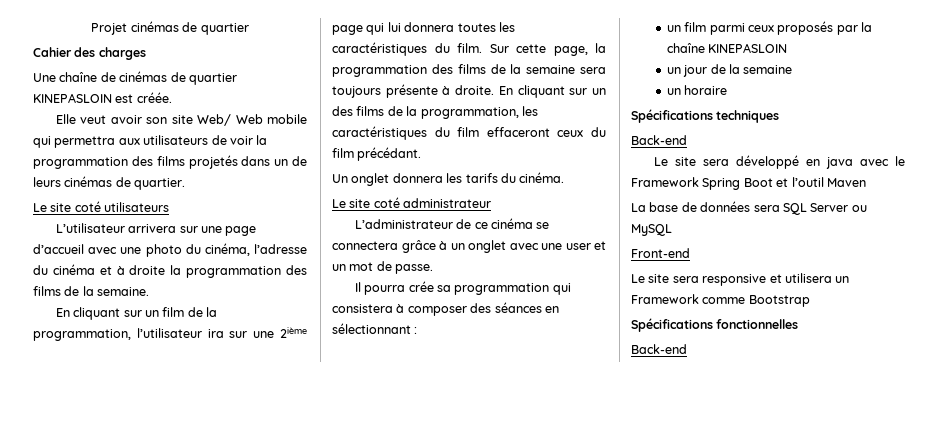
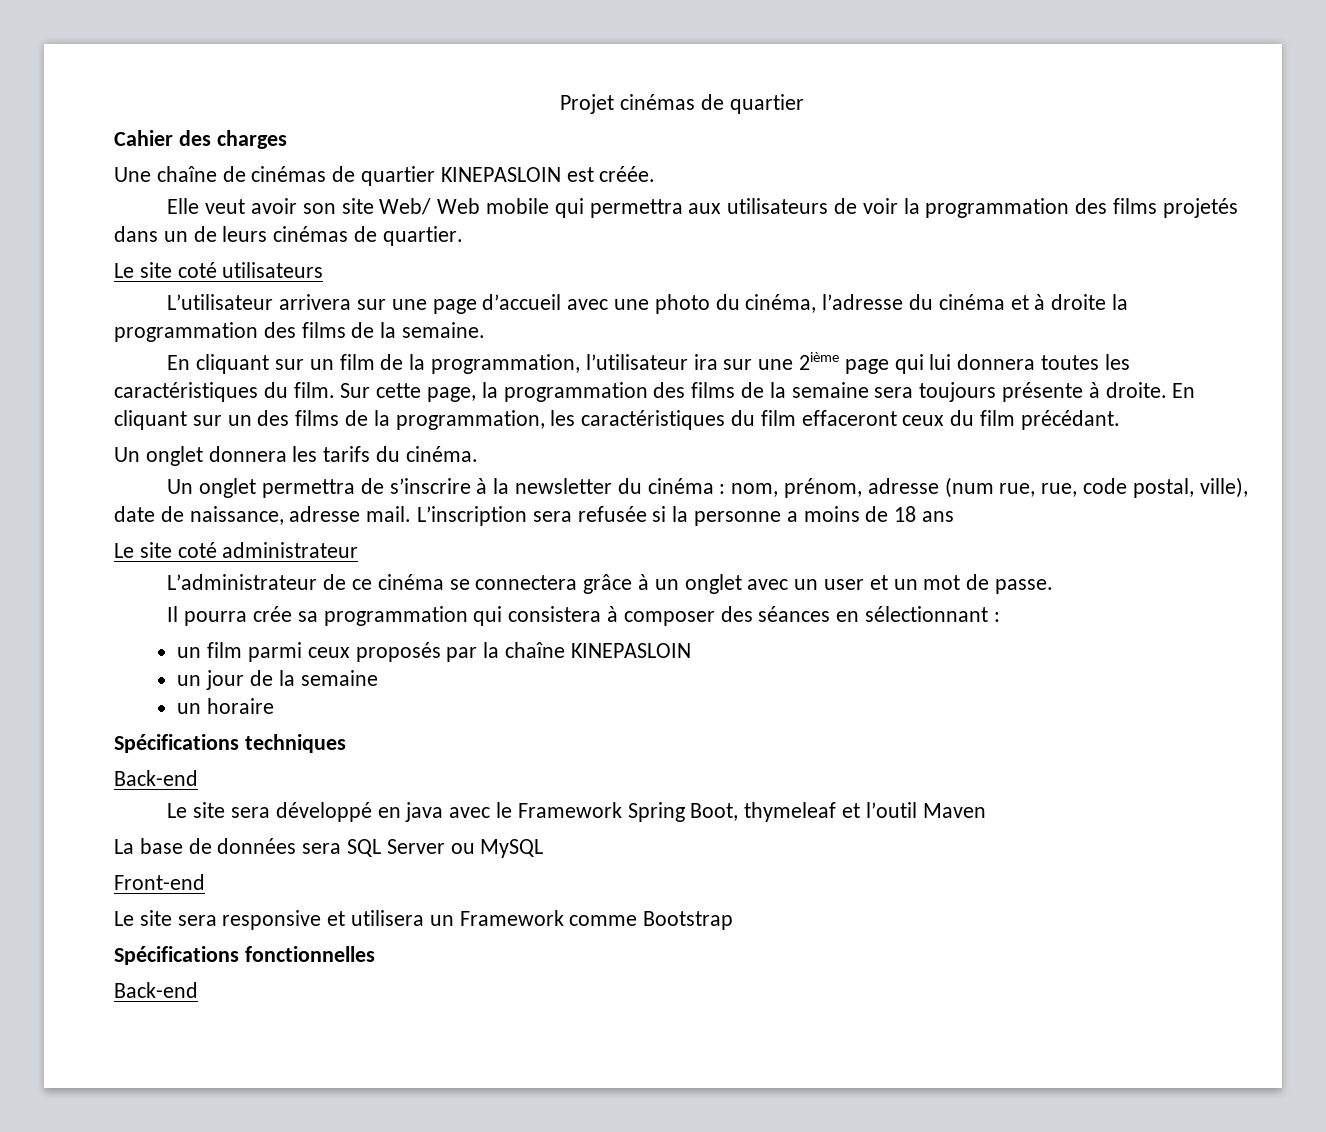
+ Un onglet permettra de s’inscrire à la newsletter du cinéma : nom, prénom, adresse (num rue, rue, code postal, ville), date de naissance, adresse mail. L’inscription sera refusée si la personne a moins de 18 ans
- L’administrateur de ce cinéma se connectera grâce à un onglet avec une user et un mot de passe.
+ L’administrateur de ce cinéma se connectera grâce à un onglet avec un user et un mot de passe.
- Le site sera développé en java avec le Framework Spring Boot et l’outil Maven
+ Le site sera développé en java avec le Framework Spring Boot, thymeleaf et l’outil Maven

